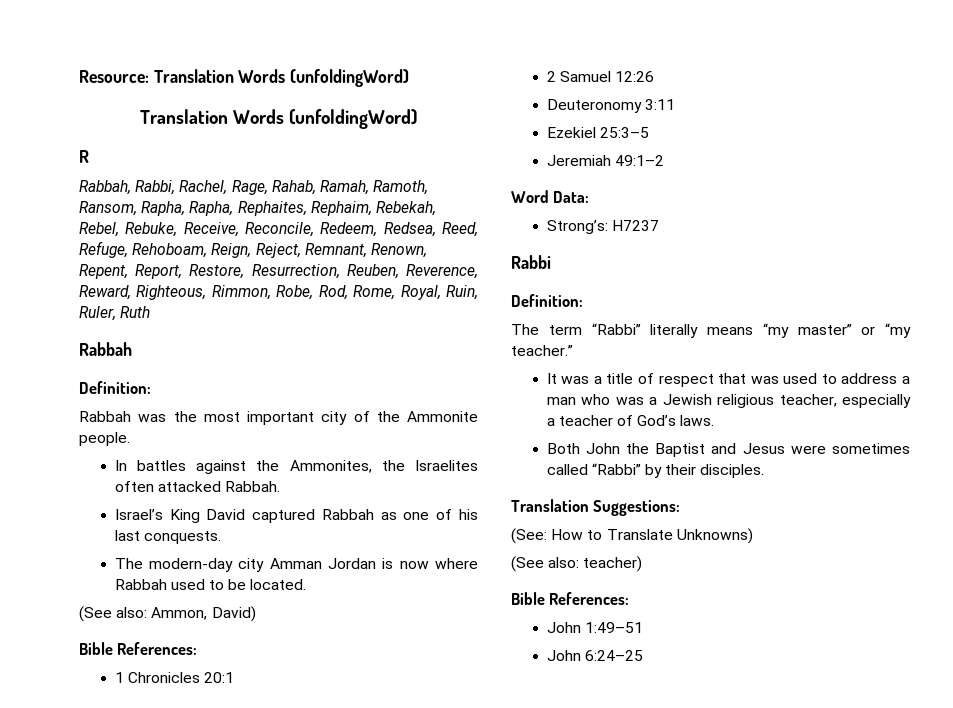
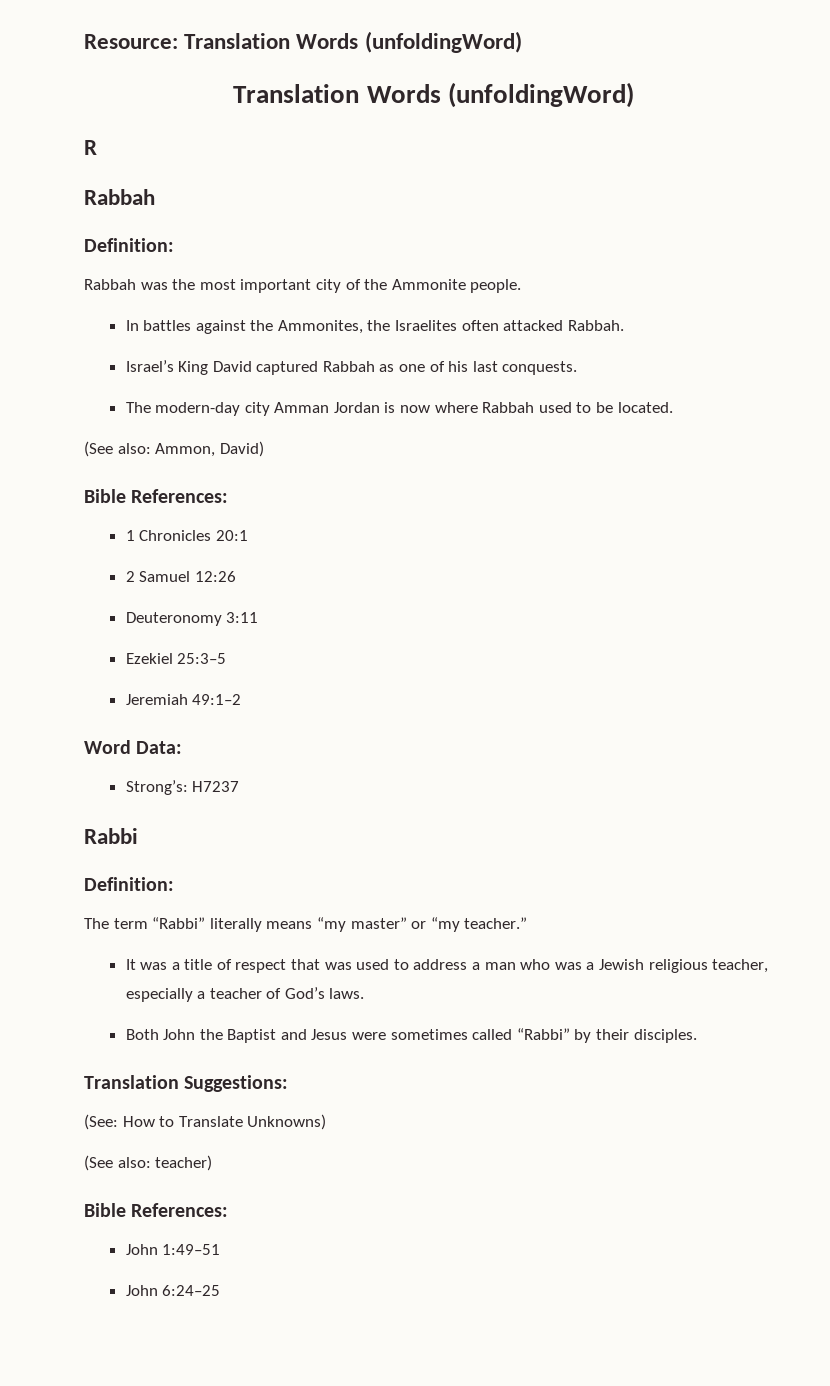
- Rabbah, Rabbi, Rachel, Rage, Rahab, Ramah, Ramoth, Ransom, Rapha, Rapha, Rephaites, Rephaim, Rebekah, Rebel, Rebuke, Receive, Reconcile, Redeem, Redsea, Reed, Refuge, Rehoboam, Reign, Reject, Remnant, Renown, Repent, Report, Restore, Resurrection, Reuben, Reverence, Reward, Righteous, Rimmon, Robe, Rod, Rome, Royal, Ruin, Ruler, Ruth

